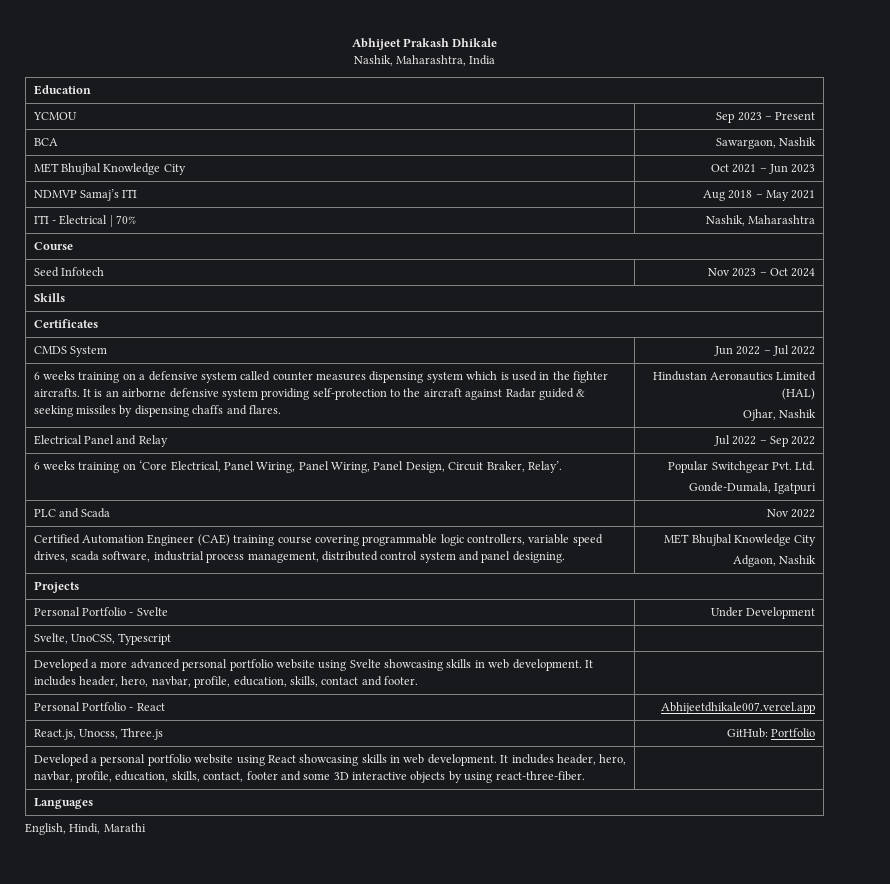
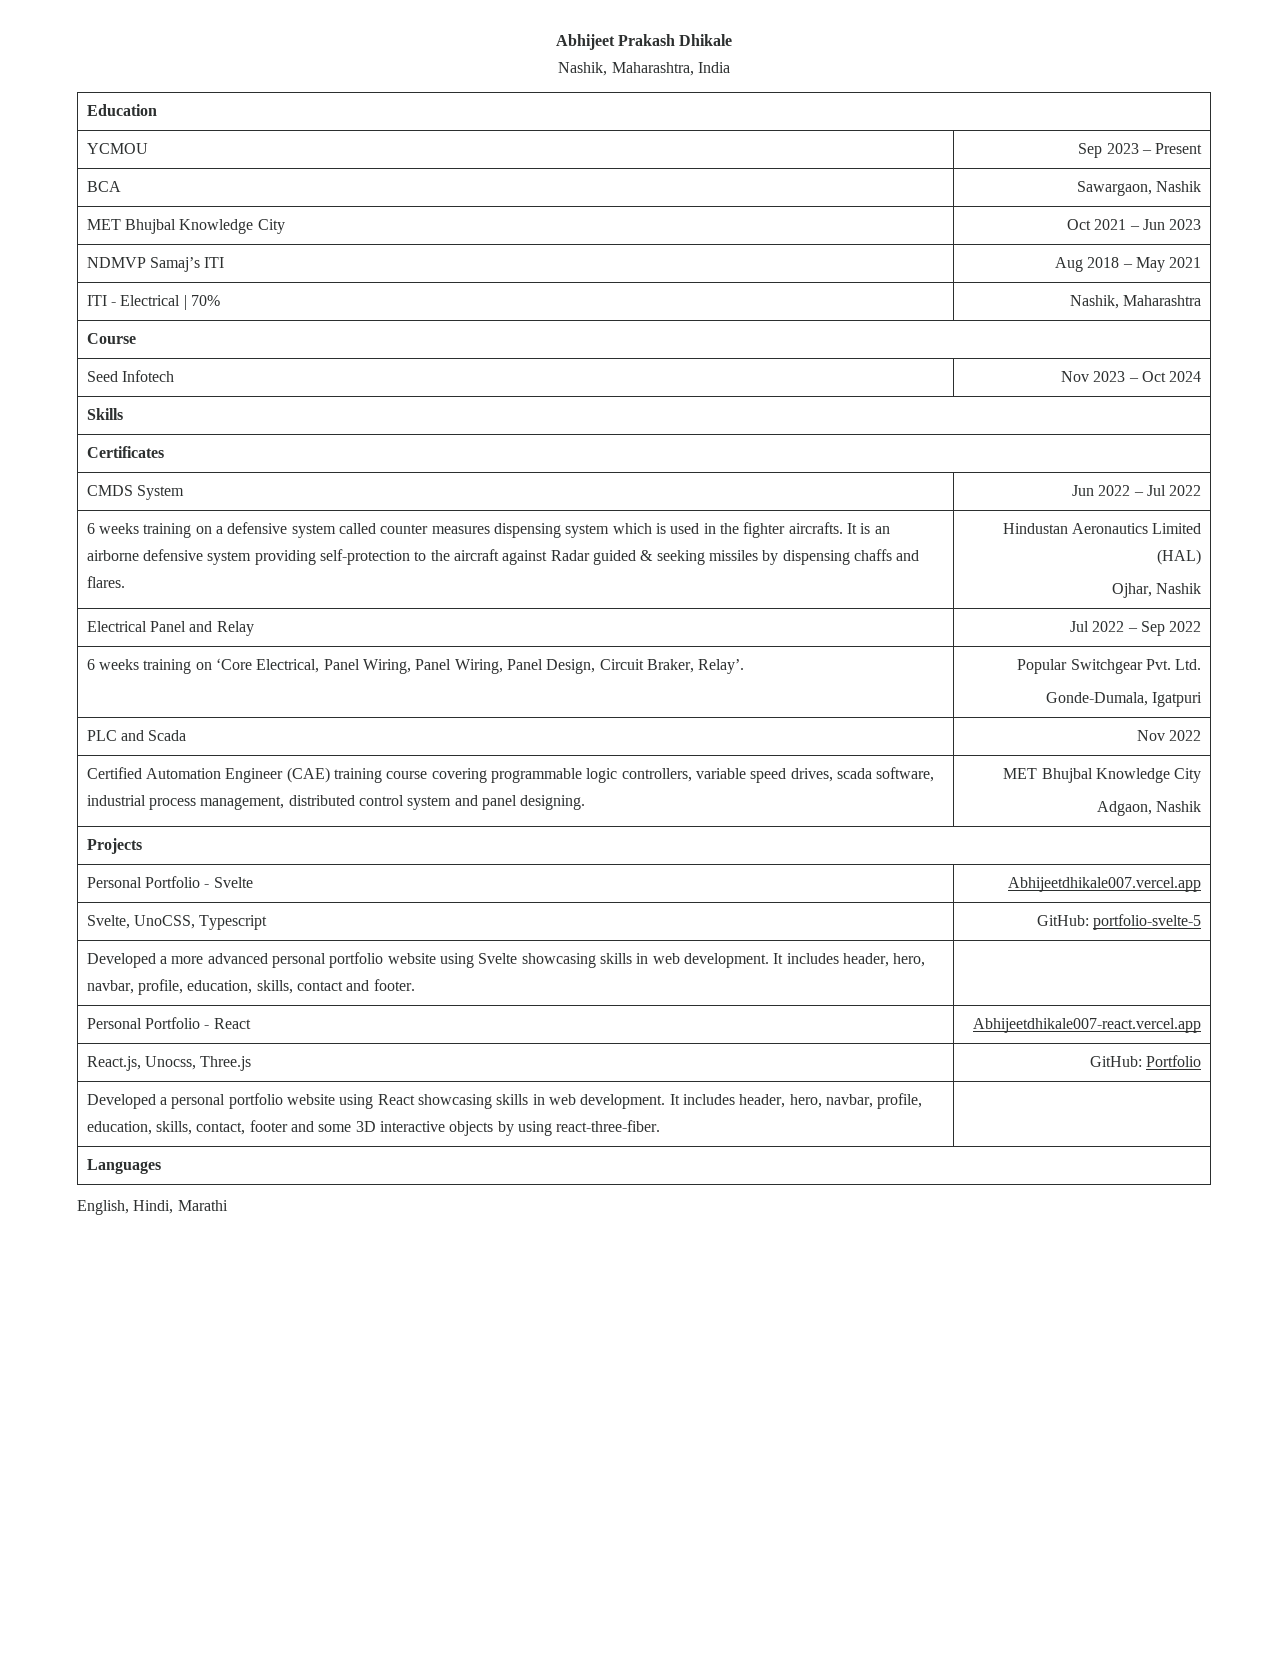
- Personal Portfolio - Svelte | Under Development
+ Personal Portfolio - Svelte | Abhijeetdhikale007.vercel.app
- Svelte, UnoCSS, Typescript |
+ Svelte, UnoCSS, Typescript | GitHub: portfolio-svelte-5
- Personal Portfolio - React | Abhijeetdhikale007.vercel.app
+ Personal Portfolio - React | Abhijeetdhikale007-react.vercel.app

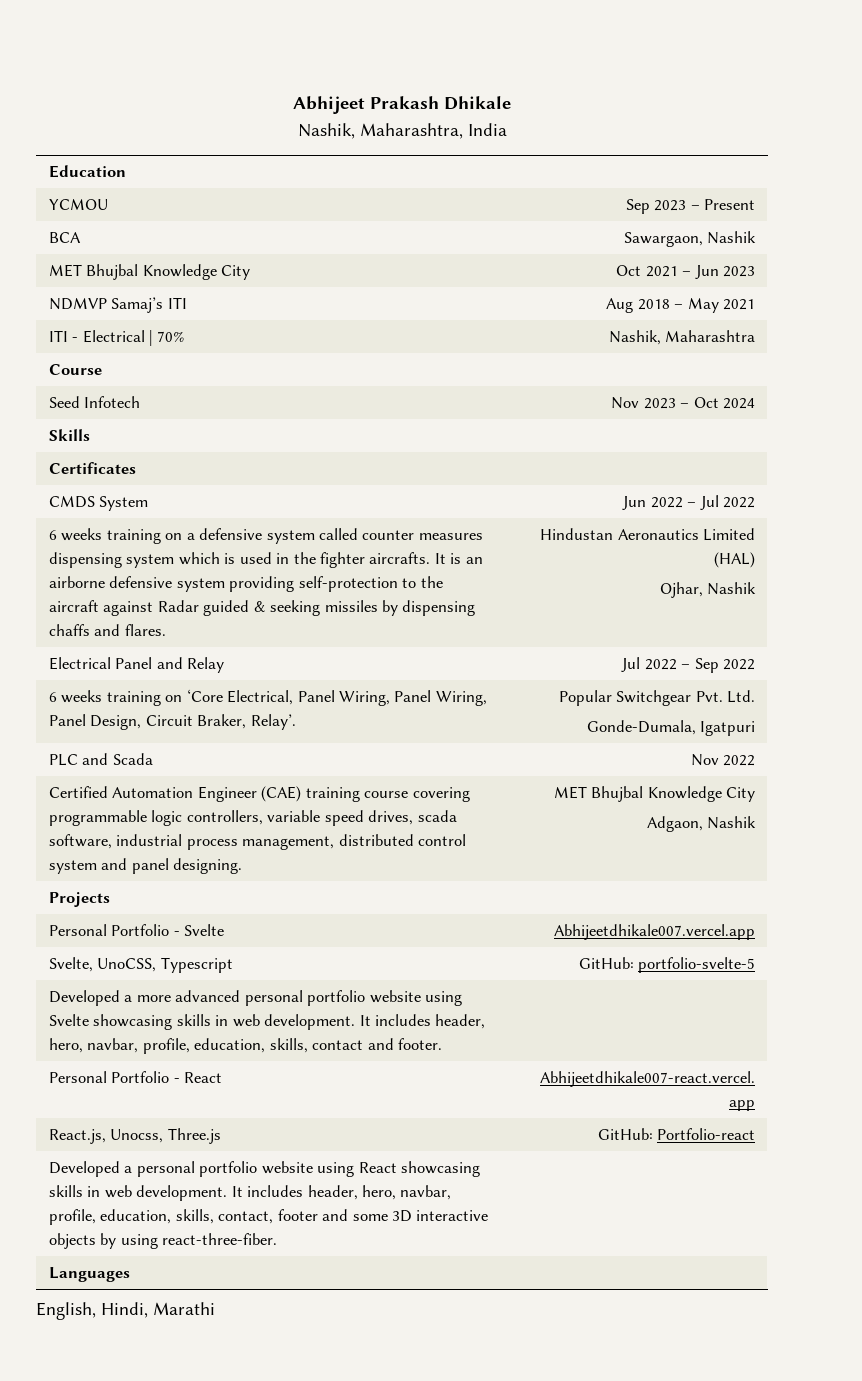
- React.js, Unocss, Three.js | GitHub: Portfolio
+ React.js, Unocss, Three.js | GitHub: Portfolio-react

